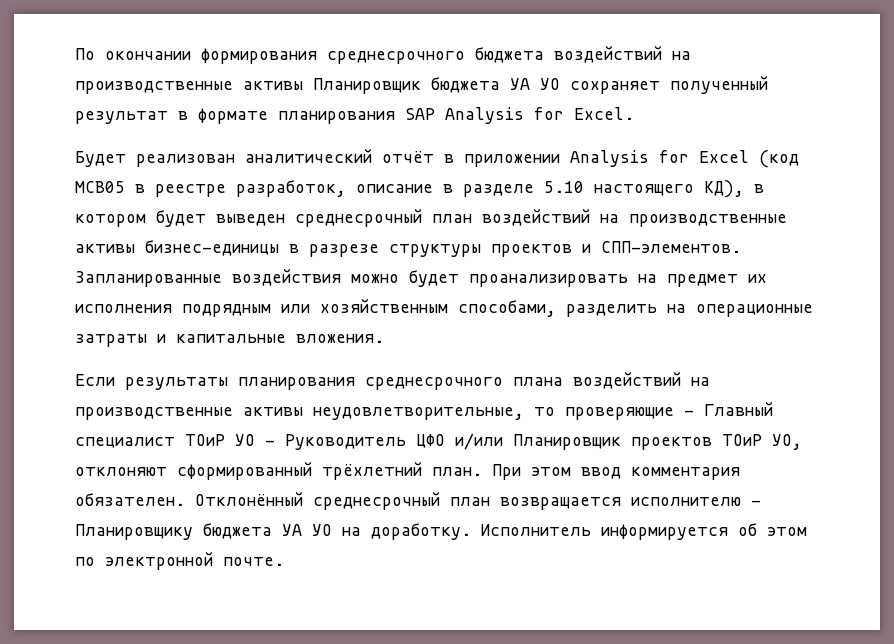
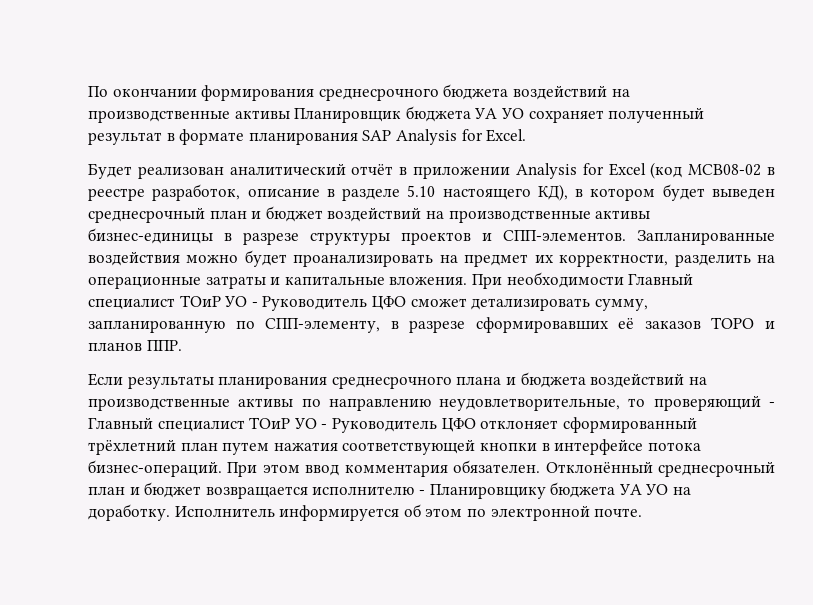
- Будет реализован аналитический отчёт в приложении Analysis for Excel (код MCB05 в реестре разработок, описание в разделе 5.10 настоящего КД), в котором будет выведен среднесрочный план воздействий на производственные активы бизнес-единицы в разрезе структуры проектов и СПП-элементов.
+ Будет реализован аналитический отчёт в приложении Analysis for Excel (код MCB08-02 в реестре разработок, описание в разделе 5.10 настоящего КД), в котором будет выведен среднесрочный план и бюджет воздействий на производственные активы бизнес-единицы в разрезе структуры проектов и СПП-элементов.
- Запланированные воздействия можно будет проанализировать на предмет их исполнения подрядным или хозяйственным способами, разделить на операционные затраты и капитальные вложения.
+ Запланированные воздействия можно будет проанализировать на предмет их корректности, разделить на операционные затраты и капитальные вложения. При необходимости Главный специалист ТОиР УО - Руководитель ЦФО сможет детализировать сумму, запланированную по СПП-элементу, в разрезе сформировавших её заказов ТОРО и планов ППР.
- Если результаты планирования среднесрочного плана воздействий на производственные активы неудовлетворительные, то проверяющие - Главный специалист ТОиР УО - Руководитель ЦФО и/или Планировщик проектов ТОиР УО, отклоняют сформированный трёхлетний план.
+ Если результаты планирования среднесрочного плана и бюджета воздействий на производственные активы по направлению неудовлетворительные, то проверяющий - Главный специалист ТОиР УО - Руководитель ЦФО отклоняет сформированный трёхлетний план путем нажатия соответствующей кнопки в интерфейсе потока бизнес-операций.
- Отклонённый среднесрочный план возвращается исполнителю - Планировщику бюджета УА УО на доработку.
+ Отклонённый среднесрочный план и бюджет возвращается исполнителю - Планировщику бюджета УА УО на доработку.

